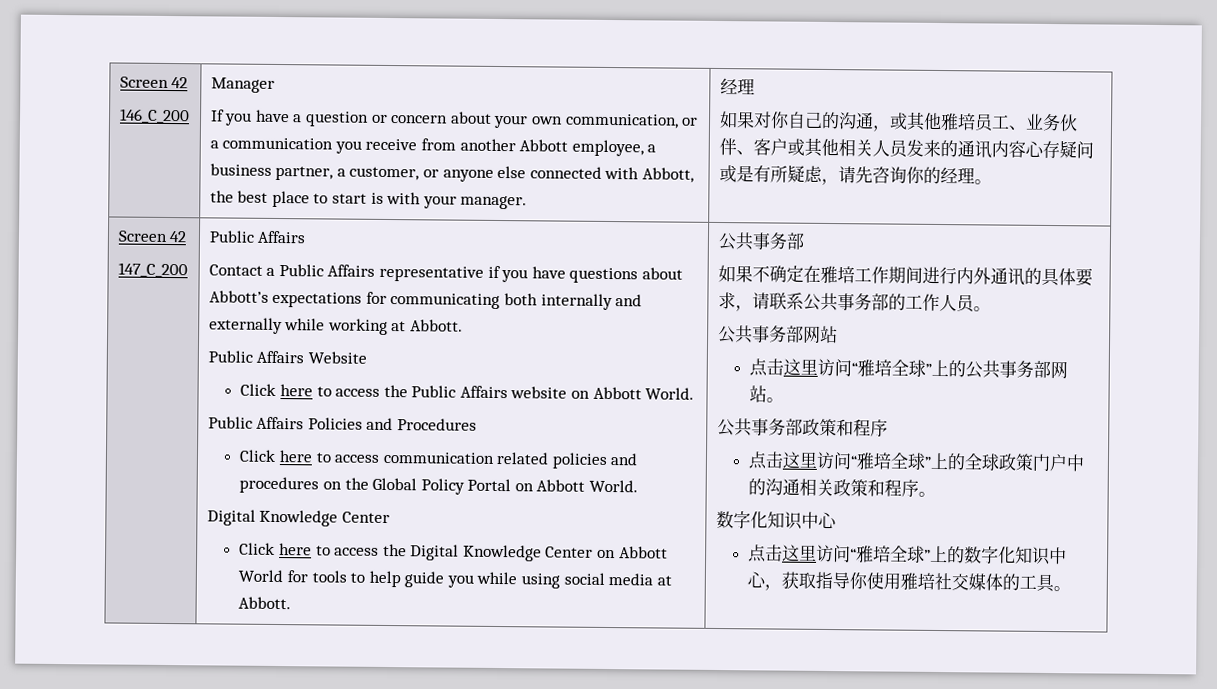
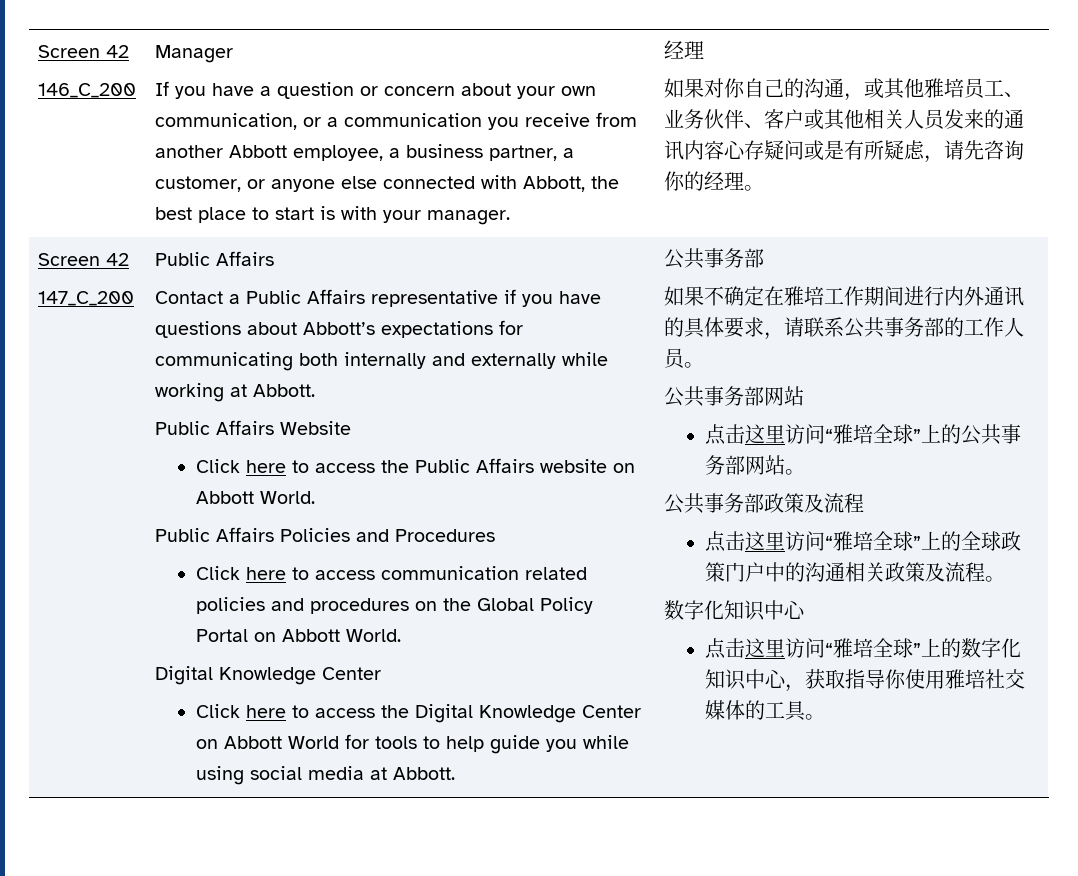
- 公共事务部政策和程序
+ 公共事务部政策及流程
- 点击这里访问“雅培全球”上的全球政策门户中的沟通相关政策和程序。
+ 点击这里访问“雅培全球”上的全球政策门户中的沟通相关政策及流程。

